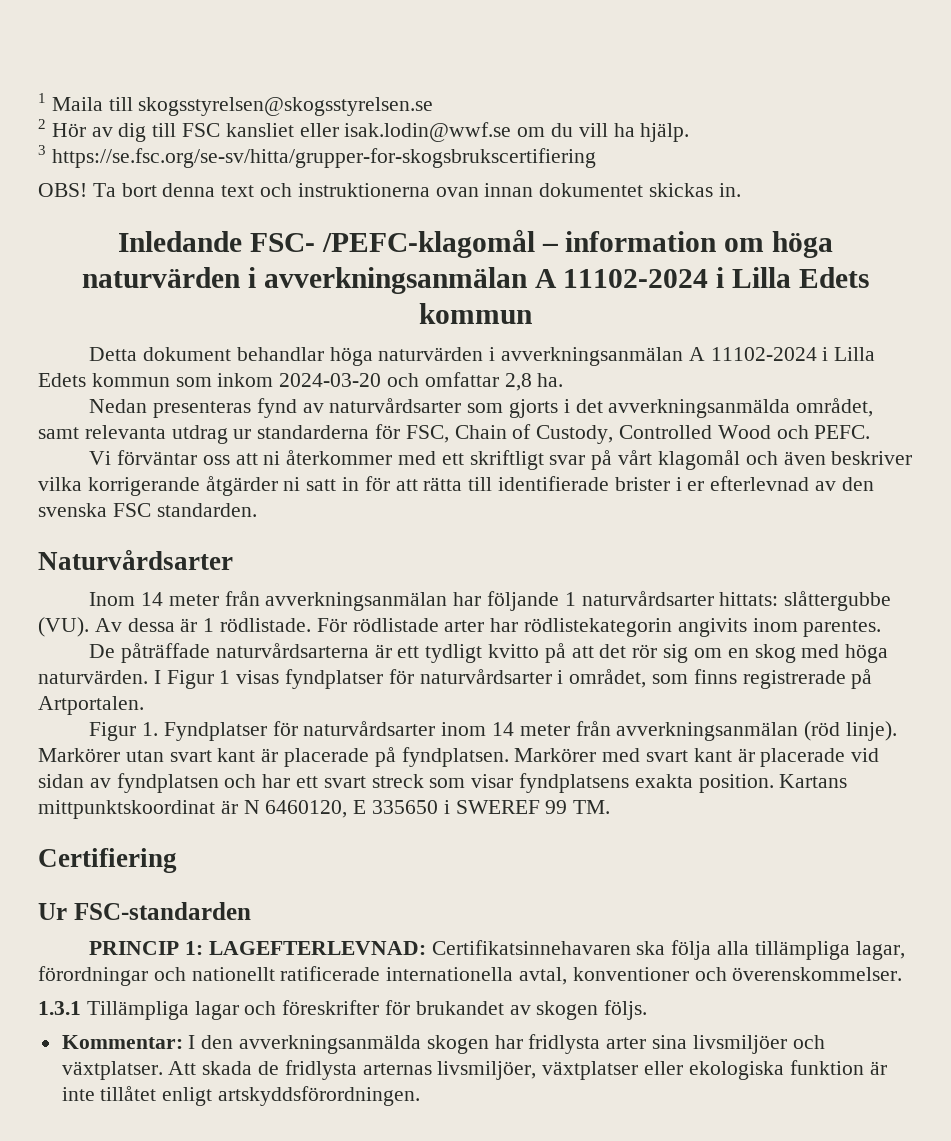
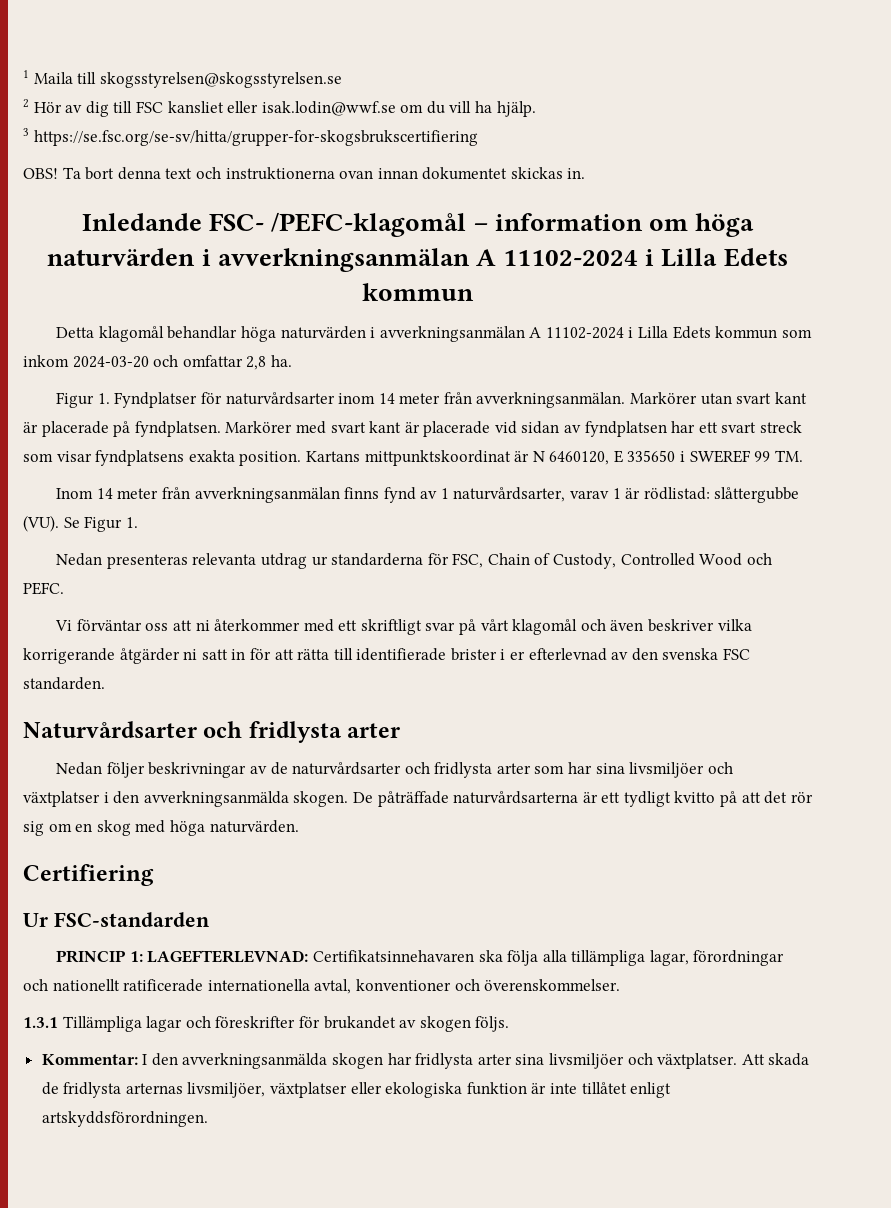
- Detta dokument behandlar höga naturvärden i avverkningsanmälan A 11102-2024 i Lilla Edets kommun som inkom 2024-03-20 och omfattar 2,8 ha.
+ Detta klagomål behandlar höga naturvärden i avverkningsanmälan A 11102-2024 i Lilla Edets kommun som inkom 2024-03-20 och omfattar 2,8 ha.
- Nedan presenteras fynd av naturvårdsarter som gjorts i det avverkningsanmälda området, samt relevanta utdrag ur standarderna för FSC, Chain of Custody, Controlled Wood och PEFC.
+ Figur 1. Fyndplatser för naturvårdsarter inom 14 meter från avverkningsanmälan. Markörer utan svart kant är placerade på fyndplatsen. Markörer med svart kant är placerade vid sidan av fyndplatsen har ett svart streck som visar fyndplatsens exakta position. Kartans mittpunktskoordinat är N 6460120, E 335650 i SWEREF 99 TM.
+ Inom 14 meter från avverkningsanmälan finns fynd av 1 naturvårdsarter, varav 1 är rödlistad: slåttergubbe (VU). Se Figur 1.
+ Nedan presenteras relevanta utdrag ur standarderna för FSC, Chain of Custody, Controlled Wood och PEFC.
- Naturvårdsarter
- Inom 14 meter från avverkningsanmälan har följande 1 naturvårdsarter hittats: slåttergubbe (VU). Av dessa är 1 rödlistade. För rödlistade arter har rödlistekategorin angivits inom parentes.
- De påträffade naturvårdsarterna är ett tydligt kvitto på att det rör sig om en skog med höga naturvärden. I Figur 1 visas fyndplatser för naturvårdsarter i området, som finns registrerade på Artportalen.
- Figur 1. Fyndplatser för naturvårdsarter inom 14 meter från avverkningsanmälan (röd linje). Markörer utan svart kant är placerade på fyndplatsen. Markörer med svart kant är placerade vid sidan av fyndplatsen och har ett svart streck som visar fyndplatsens exakta position. Kartans mittpunktskoordinat är N 6460120, E 335650 i SWEREF 99 TM.
+ Naturvårdsarter och fridlysta arter
+ Nedan följer beskrivningar av de naturvårdsarter och fridlysta arter som har sina livsmiljöer och växtplatser i den avverkningsanmälda skogen. De påträffade naturvårdsarterna är ett tydligt kvitto på att det rör sig om en skog med höga naturvärden.

